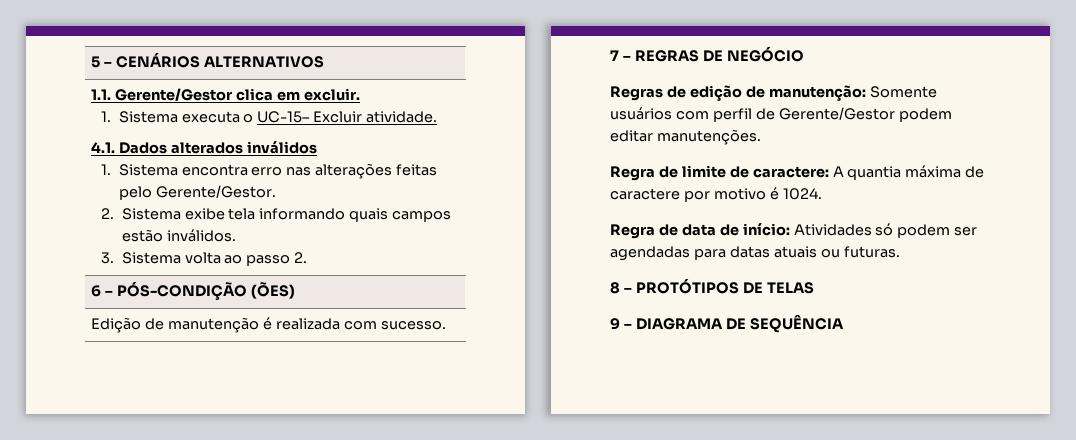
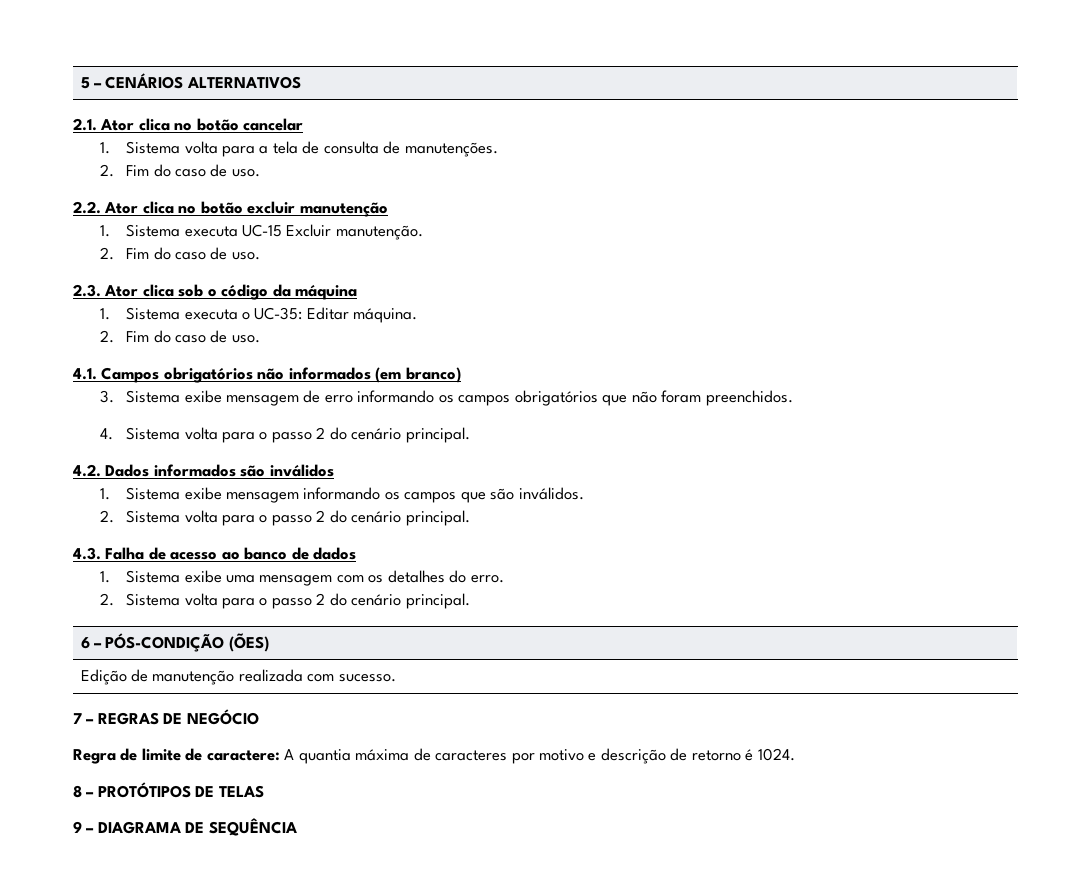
- 1.1. Gerente/Gestor clica em excluir.
- 1. Sistema executa o UC-15– Excluir atividade.
- 4.1. Dados alterados inválidos
- 1. Sistema encontra erro nas alterações feitas pelo Gerente/Gestor.
- 2. Sistema exibe tela informando quais campos estão inválidos.
- 3. Sistema volta ao passo 2.
+ 2.1. Ator clica no botão cancelar
+ 1. Sistema volta para a tela de consulta de manutenções.
+ 2. Fim do caso de uso.
+ 2.2. Ator clica no botão excluir manutenção
+ 1. Sistema executa UC-15 Excluir manutenção.
+ 2. Fim do caso de uso.
+ 2.3. Ator clica sob o código da máquina
+ 1. Sistema executa o UC-35: Editar máquina.
+ 2. Fim do caso de uso.
+ 4.1. Campos obrigatórios não informados (em branco)
+ 3. Sistema exibe mensagem de erro informando os campos obrigatórios que não foram preenchidos.
+ 4. Sistema volta para o passo 2 do cenário principal.
+ 4.2. Dados informados são inválidos
+ 1. Sistema exibe mensagem informando os campos que são inválidos.
+ 2. Sistema volta para o passo 2 do cenário principal.
+ 4.3. Falha de acesso ao banco de dados
+ 1. Sistema exibe uma mensagem com os detalhes do erro.
+ 2. Sistema volta para o passo 2 do cenário principal.
- Edição de manutenção é realizada com sucesso.
+ Edição de manutenção realizada com sucesso.
- Regras de edição de manutenção: Somente usuários com perfil de Gerente/Gestor podem editar manutenções.
- Regra de limite de caractere: A quantia máxima de caractere por motivo é 1024.
- Regra de data de início: Atividades só podem ser agendadas para datas atuais ou futuras.
+ Regra de limite de caractere: A quantia máxima de caracteres por motivo e descrição de retorno é 1024.

